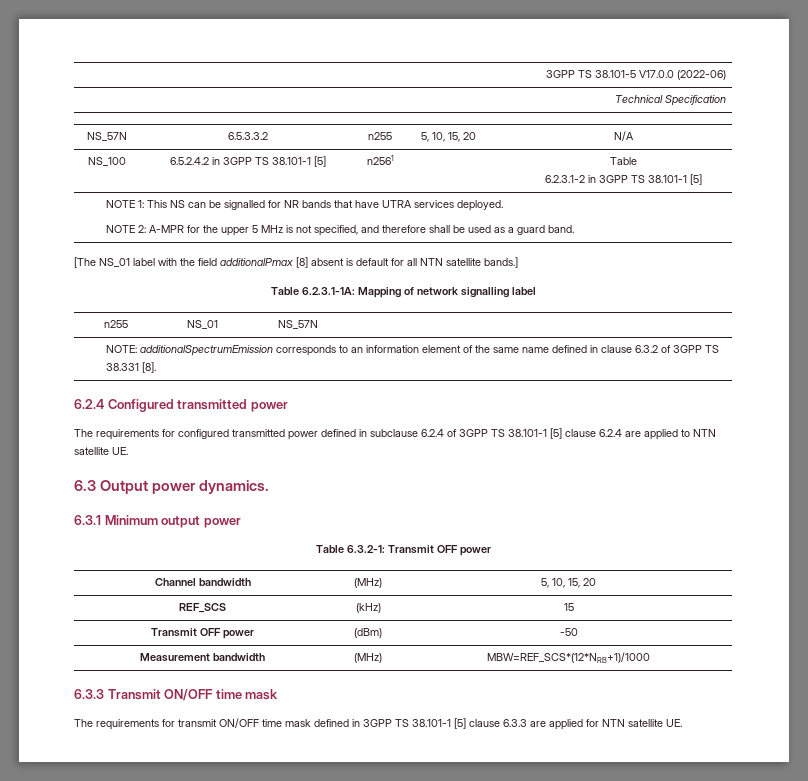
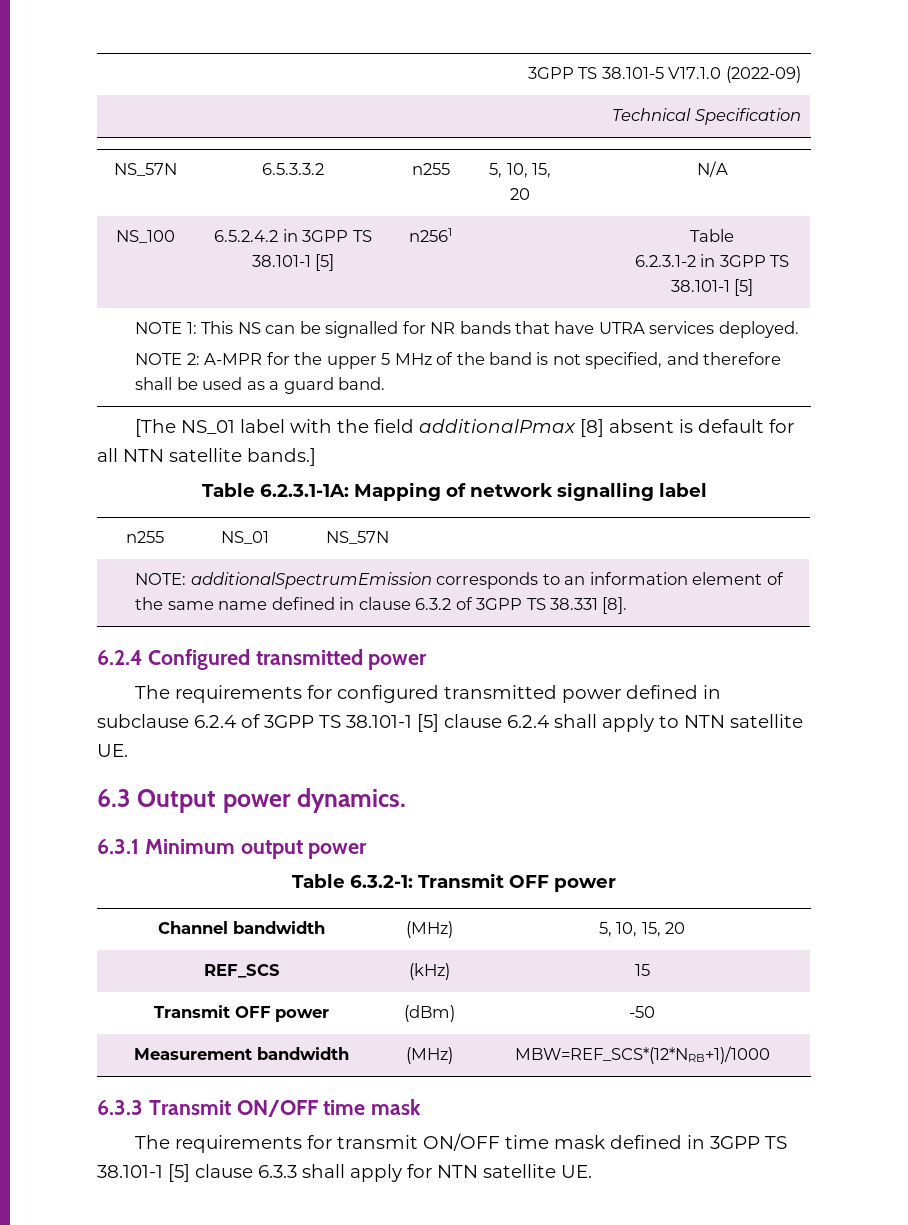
- 3GPP TS 38.101-5 V17.0.0 (2022-06)
+ 3GPP TS 38.101-5 V17.1.0 (2022-09)
  NOTE 1: This NS can be signalled for NR bands that have UTRA services deployed.
- NOTE 2: A-MPR for the upper 5 MHz is not specified, and therefore shall be used as a guard band.
+ NOTE 2: A-MPR for the upper 5 MHz of the band is not specified, and therefore shall be used as a guard band.
- The requirements for configured transmitted power defined in subclause 6.2.4 of 3GPP TS 38.101-1 [5] clause 6.2.4 are applied to NTN satellite UE.
+ The requirements for configured transmitted power defined in subclause 6.2.4 of 3GPP TS 38.101-1 [5] clause 6.2.4 shall apply to NTN satellite UE.
- The requirements for transmit ON/OFF time mask defined in 3GPP TS 38.101-1 [5] clause 6.3.3 are applied for NTN satellite UE.
+ The requirements for transmit ON/OFF time mask defined in 3GPP TS 38.101-1 [5] clause 6.3.3 shall apply for NTN satellite UE.

